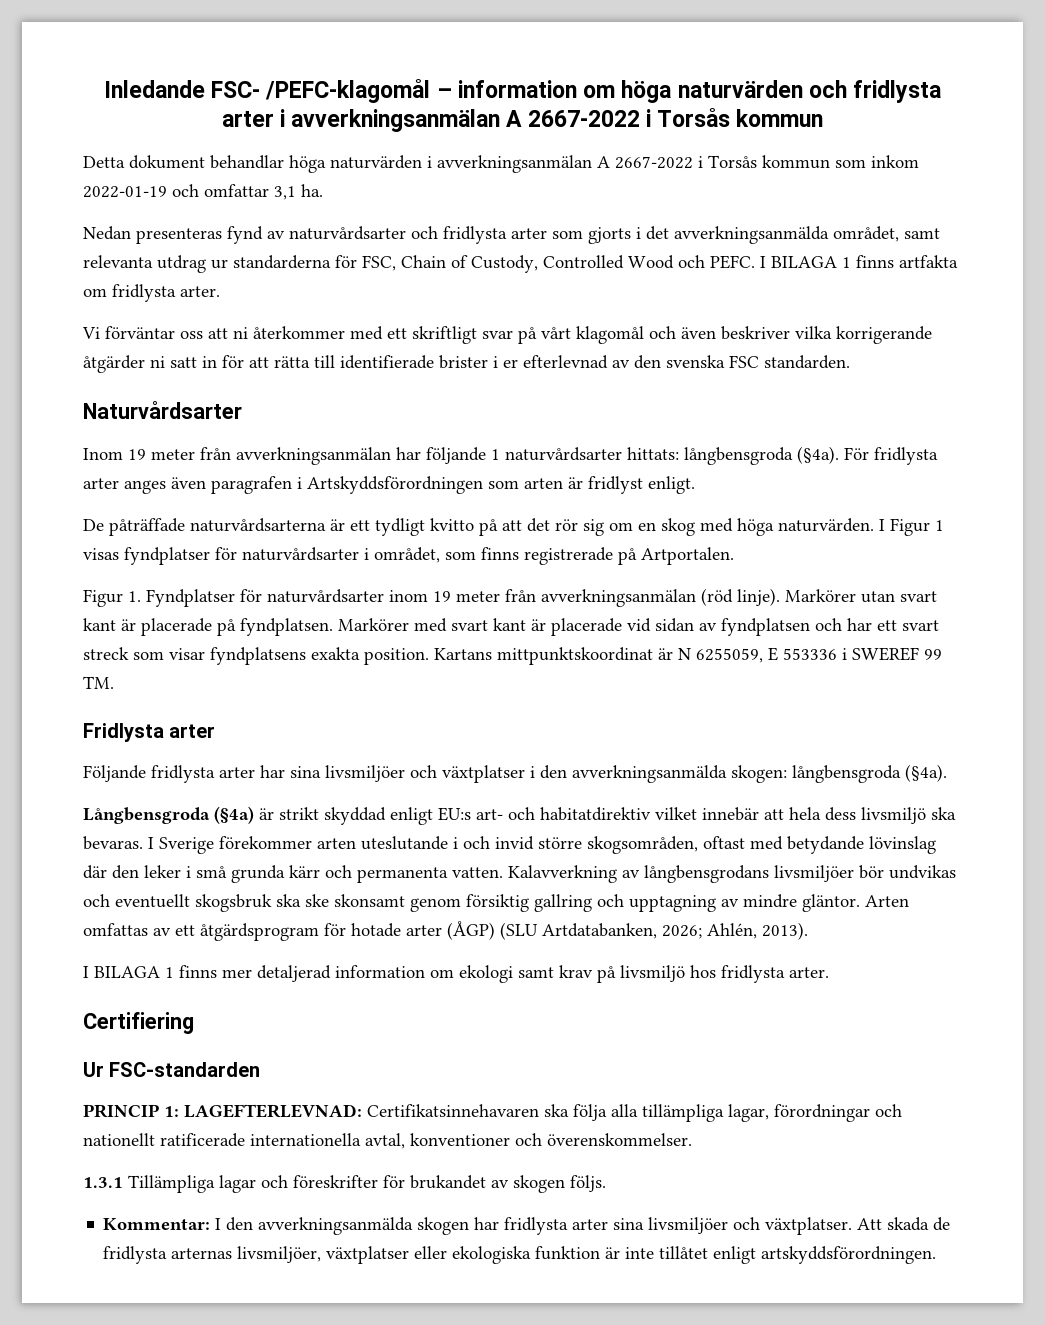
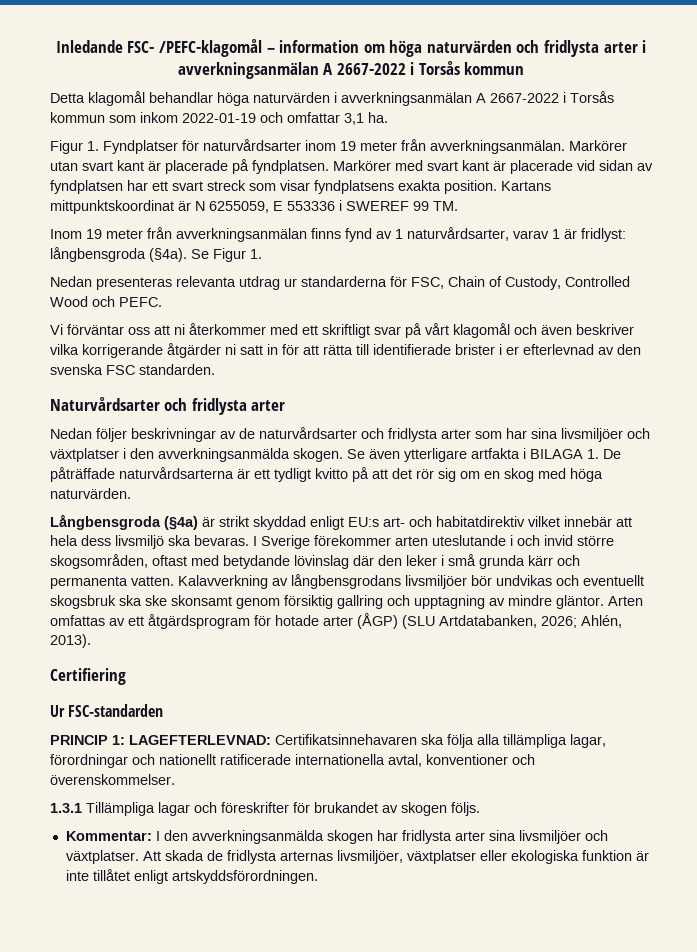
- Detta dokument behandlar höga naturvärden i avverkningsanmälan A 2667-2022 i Torsås kommun som inkom 2022-01-19 och omfattar 3,1 ha.
+ Detta klagomål behandlar höga naturvärden i avverkningsanmälan A 2667-2022 i Torsås kommun som inkom 2022-01-19 och omfattar 3,1 ha.
- Nedan presenteras fynd av naturvårdsarter och fridlysta arter som gjorts i det avverkningsanmälda området, samt relevanta utdrag ur standarderna för FSC, Chain of Custody, Controlled Wood och PEFC. I BILAGA 1 finns artfakta om fridlysta arter.
+ Figur 1. Fyndplatser för naturvårdsarter inom 19 meter från avverkningsanmälan. Markörer utan svart kant är placerade på fyndplatsen. Markörer med svart kant är placerade vid sidan av fyndplatsen har ett svart streck som visar fyndplatsens exakta position. Kartans mittpunktskoordinat är N 6255059, E 553336 i SWEREF 99 TM.
+ Inom 19 meter från avverkningsanmälan finns fynd av 1 naturvårdsarter, varav 1 är fridlyst: långbensgroda (§4a). Se Figur 1.
+ Nedan presenteras relevanta utdrag ur standarderna för FSC, Chain of Custody, Controlled Wood och PEFC.
- Naturvårdsarter
- Inom 19 meter från avverkningsanmälan har följande 1 naturvårdsarter hittats: långbensgroda (§4a). För fridlysta arter anges även paragrafen i Artskyddsförordningen som arten är fridlyst enligt.
- De påträffade naturvårdsarterna är ett tydligt kvitto på att det rör sig om en skog med höga naturvärden. I Figur 1 visas fyndplatser för naturvårdsarter i området, som finns registrerade på Artportalen.
- Figur 1. Fyndplatser för naturvårdsarter inom 19 meter från avverkningsanmälan (röd linje). Markörer utan svart kant är placerade på fyndplatsen. Markörer med svart kant är placerade vid sidan av fyndplatsen och har ett svart streck som visar fyndplatsens exakta position. Kartans mittpunktskoordinat är N 6255059, E 553336 i SWEREF 99 TM.
- Fridlysta arter
- Följande fridlysta arter har sina livsmiljöer och växtplatser i den avverkningsanmälda skogen: långbensgroda (§4a).
+ Naturvårdsarter och fridlysta arter
+ Nedan följer beskrivningar av de naturvårdsarter och fridlysta arter som har sina livsmiljöer och växtplatser i den avverkningsanmälda skogen. Se även ytterligare artfakta i BILAGA 1. De påträffade naturvårdsarterna är ett tydligt kvitto på att det rör sig om en skog med höga naturvärden.
- I BILAGA 1 finns mer detaljerad information om ekologi samt krav på livsmiljö hos fridlysta arter.

